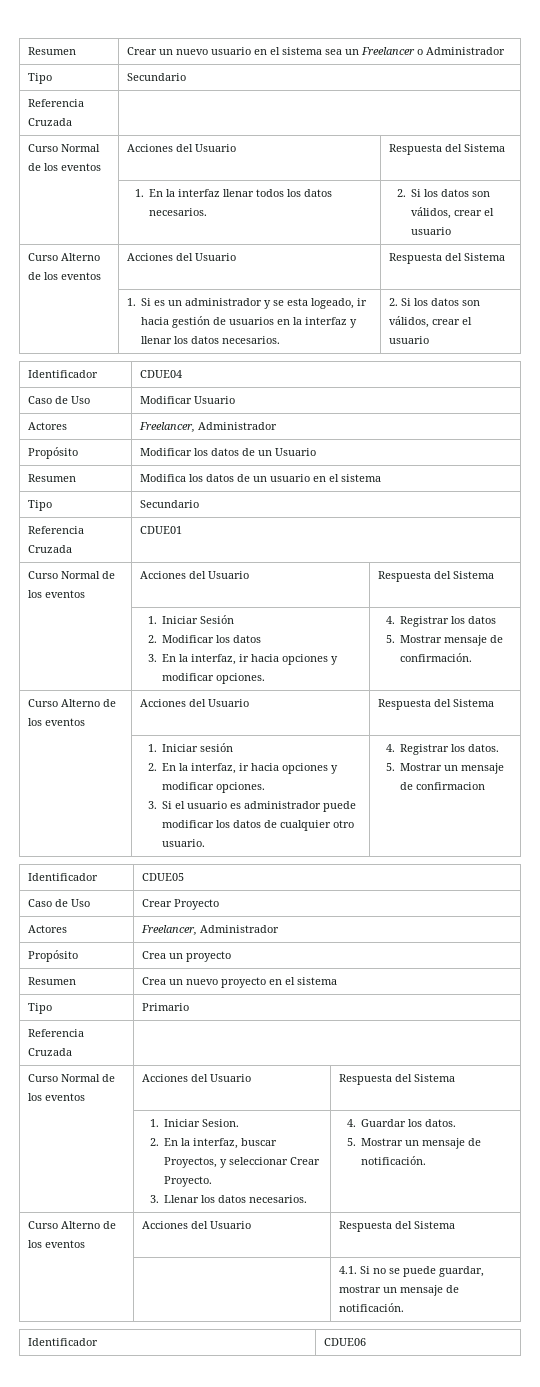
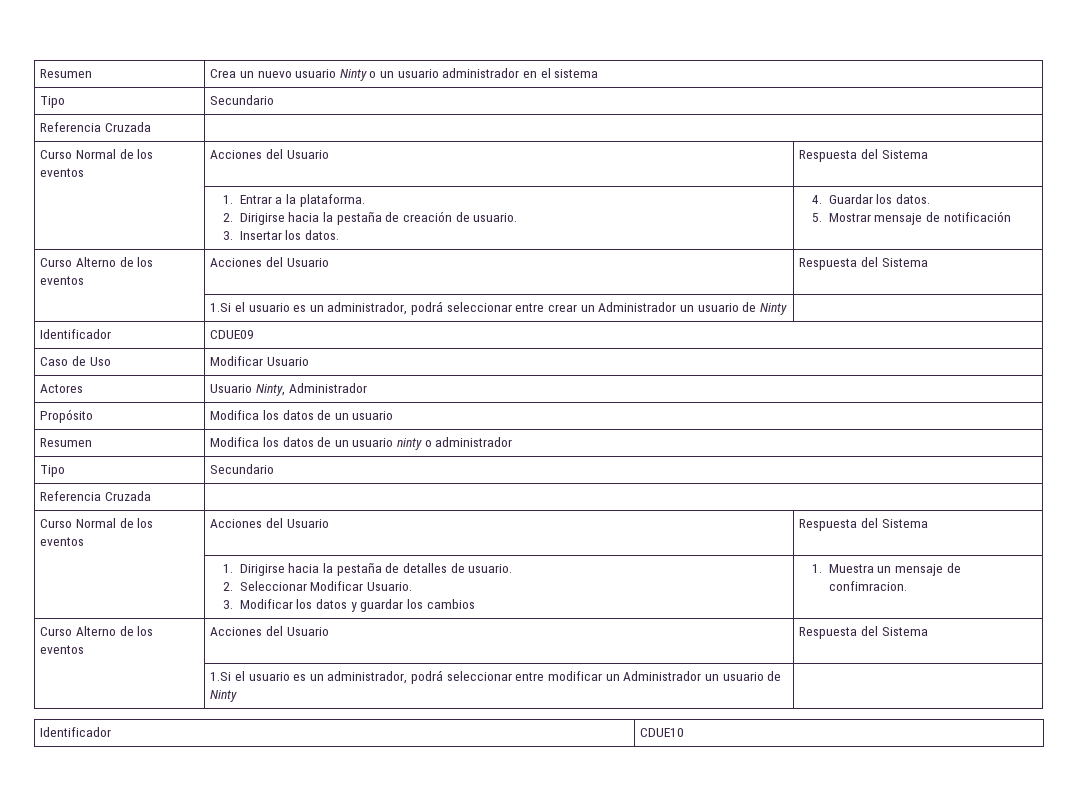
- Resumen | Crear un nuevo usuario en el sistema sea un Freelancer o Administrador
+ Resumen | Crea un nuevo usuario Ninty o un usuario administrador en el sistema
- | 1. En la interfaz llenar todos los datos necesarios. | 2. Si los datos son válidos, crear el usuario
+ | 1. Entrar a la plataforma.
+ 2. Dirigirse hacia la pestaña de creación de usuario.
+ 3. Insertar los datos. | 4. Guardar los datos.
+ 5. Mostrar mensaje de notificación
- | 1. Si es un administrador y se esta logeado, ir hacia gestión de usuarios en la interfaz y llenar los datos necesarios. | 2. Si los datos son válidos, crear el usuario
- Identificador | CDUE04
+ | 1.Si el usuario es un administrador, podrá seleccionar entre crear un Administrador un usuario de Ninty |
+ Identificador | CDUE09
  Caso de Uso | Modificar Usuario
- Actores | Freelancer, Administrador
- Propósito | Modificar los datos de un Usuario
+ Actores | Usuario Ninty, Administrador
+ Propósito | Modifica los datos de un usuario
- Resumen | Modifica los datos de un usuario en el sistema
+ Resumen | Modifica los datos de un usuario ninty o administrador
  Tipo | Secundario
- Referencia Cruzada | CDUE01
- Curso Normal de los eventos | Acciones del Usuario | Respuesta del Sistema
- | 1. Iniciar Sesión
- 2. Modificar los datos
- 3. En la interfaz, ir hacia opciones y modificar opciones. | 4. Registrar los datos
- 5. Mostrar mensaje de confirmación.
- Curso Alterno de los eventos | Acciones del Usuario | Respuesta del Sistema
- | 1. Iniciar sesión
- 2. En la interfaz, ir hacia opciones y modificar opciones.
- 3. Si el usuario es administrador puede modificar los datos de cualquier otro usuario. | 4. Registrar los datos.
- 5. Mostrar un mensaje de confirmacion
- Identificador | CDUE05
- Caso de Uso | Crear Proyecto
- Actores | Freelancer, Administrador
- Propósito | Crea un proyecto
- Resumen | Crea un nuevo proyecto en el sistema
- Tipo | Primario
- | 1. Iniciar Sesion.
- 2. En la interfaz, buscar Proyectos, y seleccionar Crear Proyecto.
- 3. Llenar los datos necesarios. | 4. Guardar los datos.
- 5. Mostrar un mensaje de notificación.
+ | 1. Dirigirse hacia la pestaña de detalles de usuario.
+ 2. Seleccionar Modificar Usuario.
+ 3. Modificar los datos y guardar los cambios | 1. Muestra un mensaje de confimracion.
- | | 4.1. Si no se puede guardar, mostrar un mensaje de notificación.
- Identificador | CDUE06
+ | 1.Si el usuario es un administrador, podrá seleccionar entre modificar un Administrador un usuario de Ninty |
+ Identificador | CDUE10

